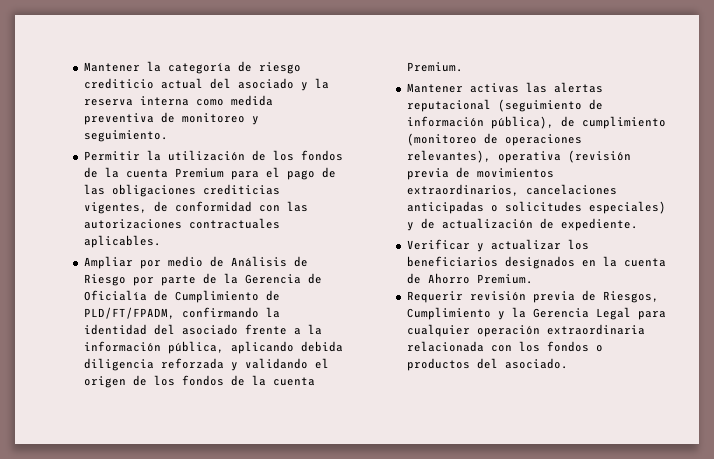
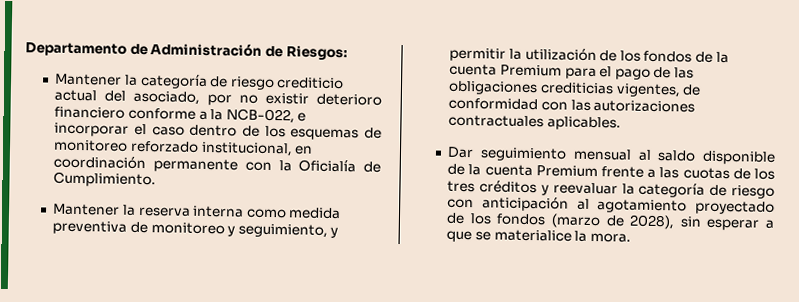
+ Departamento de Administración de Riesgos:
- Mantener la categoría de riesgo crediticio actual del asociado y la reserva interna como medida preventiva de monitoreo y seguimiento.
- Permitir la utilización de los fondos de la cuenta Premium para el pago de las obligaciones crediticias vigentes, de conformidad con las autorizaciones contractuales aplicables.
+ Mantener la categoría de riesgo crediticio actual del asociado, por no existir deterioro financiero conforme a la NCB-022, e incorporar el caso dentro de los esquemas de monitoreo reforzado institucional, en coordinación permanente con la Oficialía de Cumplimiento.
+ Mantener la reserva interna como medida preventiva de monitoreo y seguimiento, y permitir la utilización de los fondos de la cuenta Premium para el pago de las obligaciones crediticias vigentes, de conformidad con las autorizaciones contractuales aplicables.
- Ampliar por medio de Análisis de Riesgo por parte de la Gerencia de Oficialía de Cumplimiento de PLD/FT/FPADM, confirmando la identidad del asociado frente a la información pública, aplicando debida diligencia reforzada y validando el origen de los fondos de la cuenta Premium.
- Mantener activas las alertas reputacional (seguimiento de información pública), de cumplimiento (monitoreo de operaciones relevantes), operativa (revisión previa de movimientos extraordinarios, cancelaciones anticipadas o solicitudes especiales) y de actualización de expediente.
- Verificar y actualizar los beneficiarios designados en la cuenta de Ahorro Premium.
- Requerir revisión previa de Riesgos, Cumplimiento y la Gerencia Legal para cualquier operación extraordinaria relacionada con los fondos o productos del asociado.
+ Dar seguimiento mensual al saldo disponible de la cuenta Premium frente a las cuotas de los tres créditos y reevaluar la categoría de riesgo con anticipación al agotamiento proyectado de los fondos (marzo de 2028), sin esperar a que se materialice la mora.

